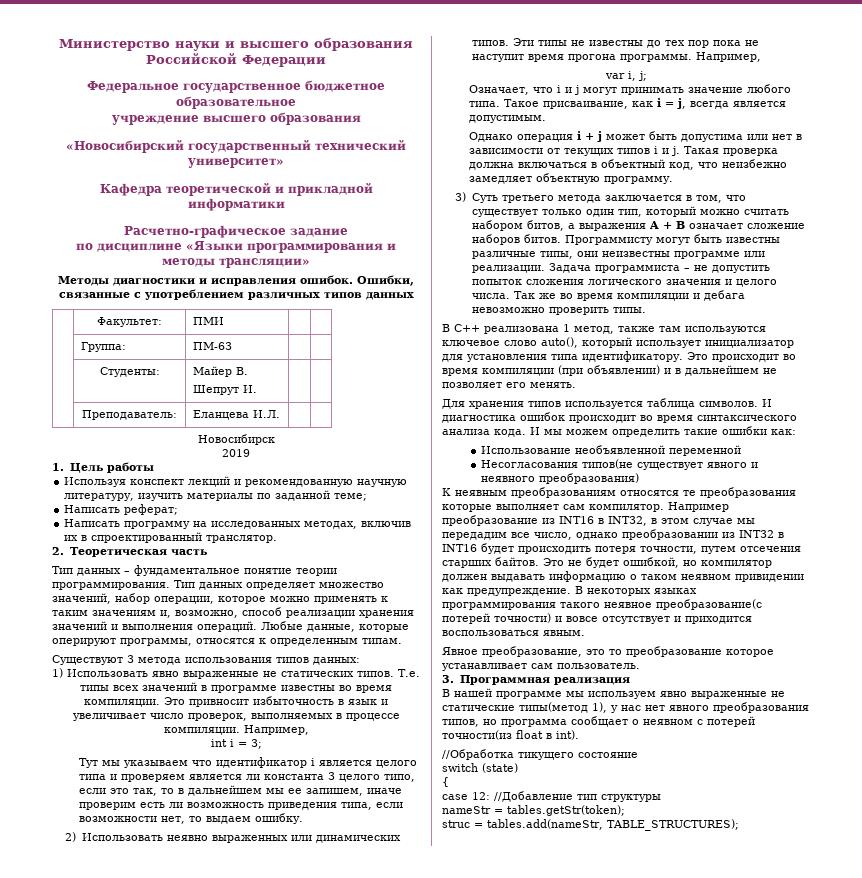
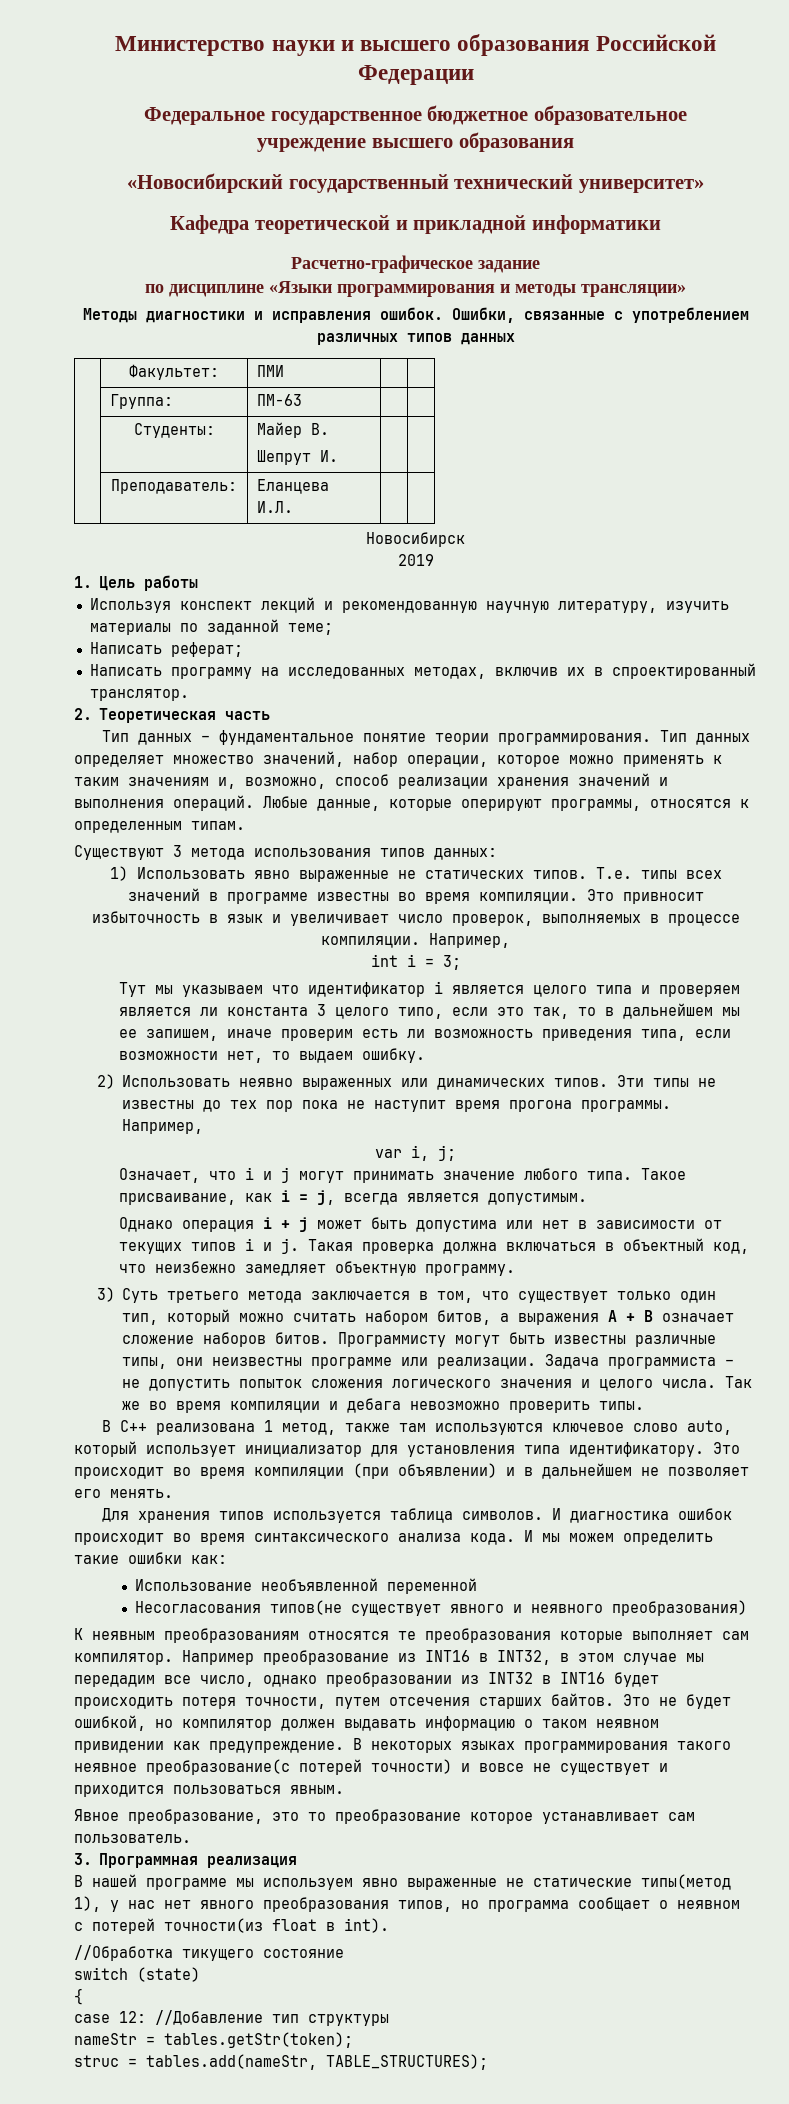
- В С++ реализована 1 метод, также там используются ключевое слово auto(), который использует инициализатор для установления типа идентификатору.
+ В С++ реализована 1 метод, также там используются ключевое слово auto, который использует инициализатор для установления типа идентификатору.
- В некоторых языках программирования такого неявное преобразование(с потерей точности) и вовсе отсутствует и приходится воспользоваться явным.
+ В некоторых языках программирования такого неявное преобразование(с потерей точности) и вовсе не существует и приходится пользоваться явным.

